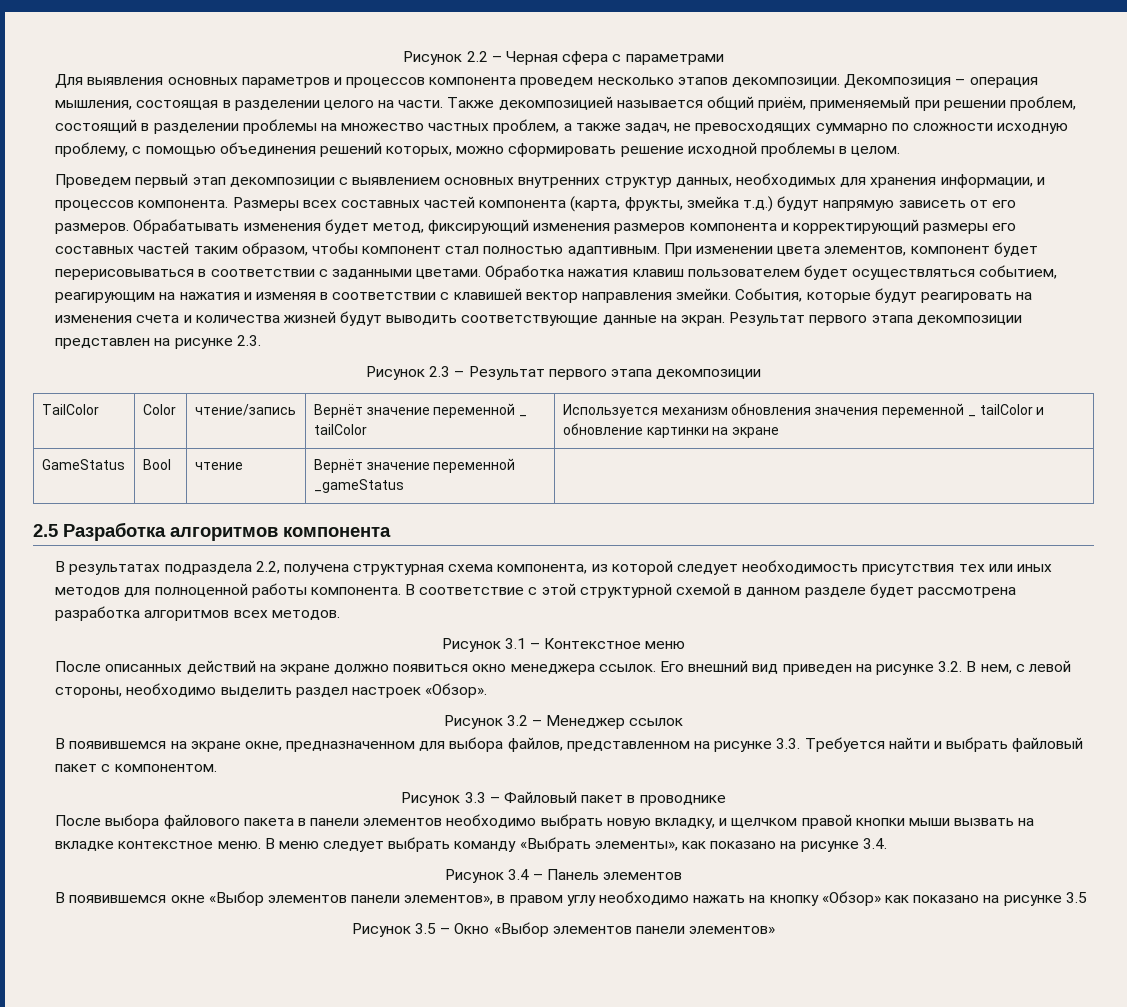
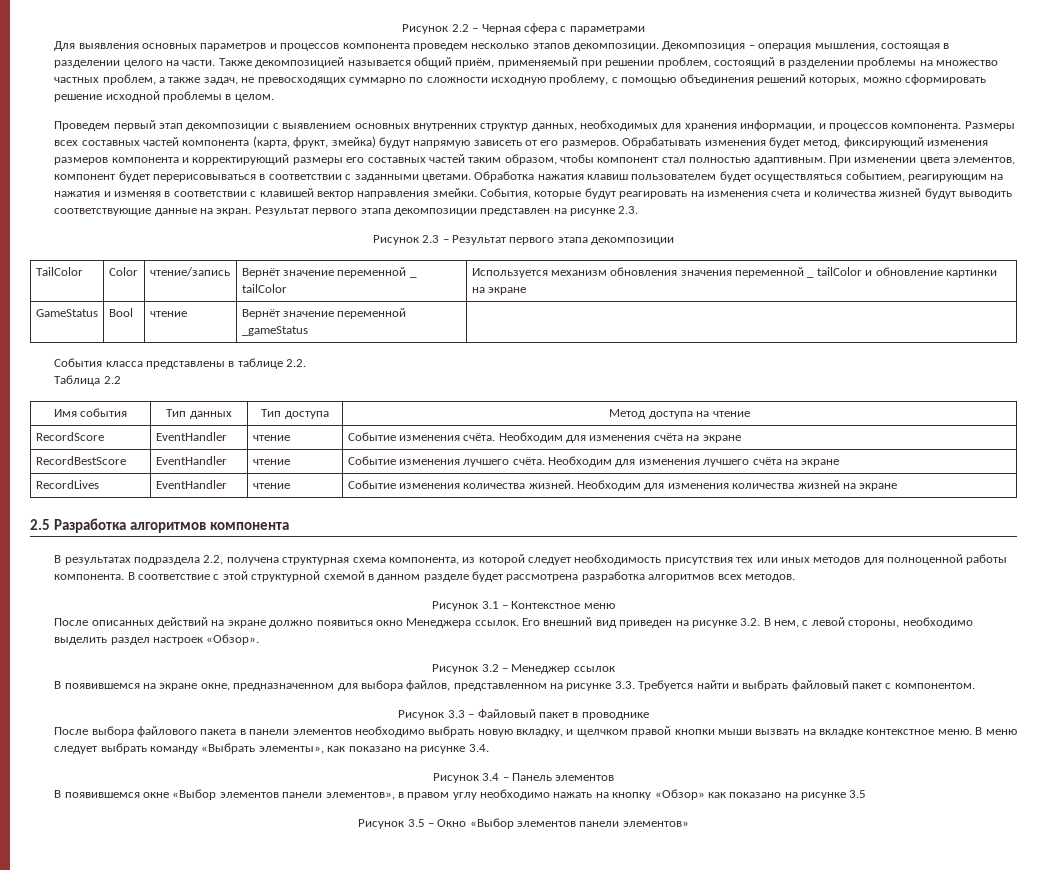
- Размеры всех составных частей компонента (карта, фрукты, змейка т.д.) будут напрямую зависеть от его размеров.
+ Размеры всех составных частей компонента (карта, фрукт, змейка) будут напрямую зависеть от его размеров.
+ События класса представлены в таблице 2.2.
+ Таблица 2.2
+ Имя события | Тип данных | Тип доступа | Метод доступа на чтение
+ RecordScore | EventHandler | чтение | Событие изменения счёта. Необходим для изменения счёта на экране
+ RecordBestScore | EventHandler | чтение | Событие изменения лучшего счёта. Необходим для изменения лучшего счёта на экране
+ RecordLives | EventHandler | чтение | Событие изменения количества жизней. Необходим для изменения количества жизней на экране
- После описанных действий на экране должно появиться окно менеджера ссылок.
+ После описанных действий на экране должно появиться окно Менеджера ссылок.

